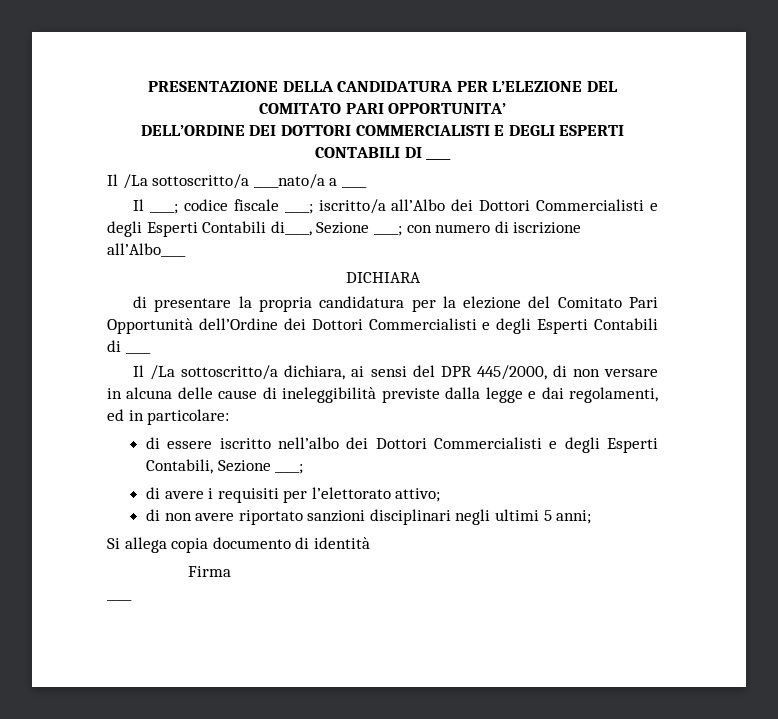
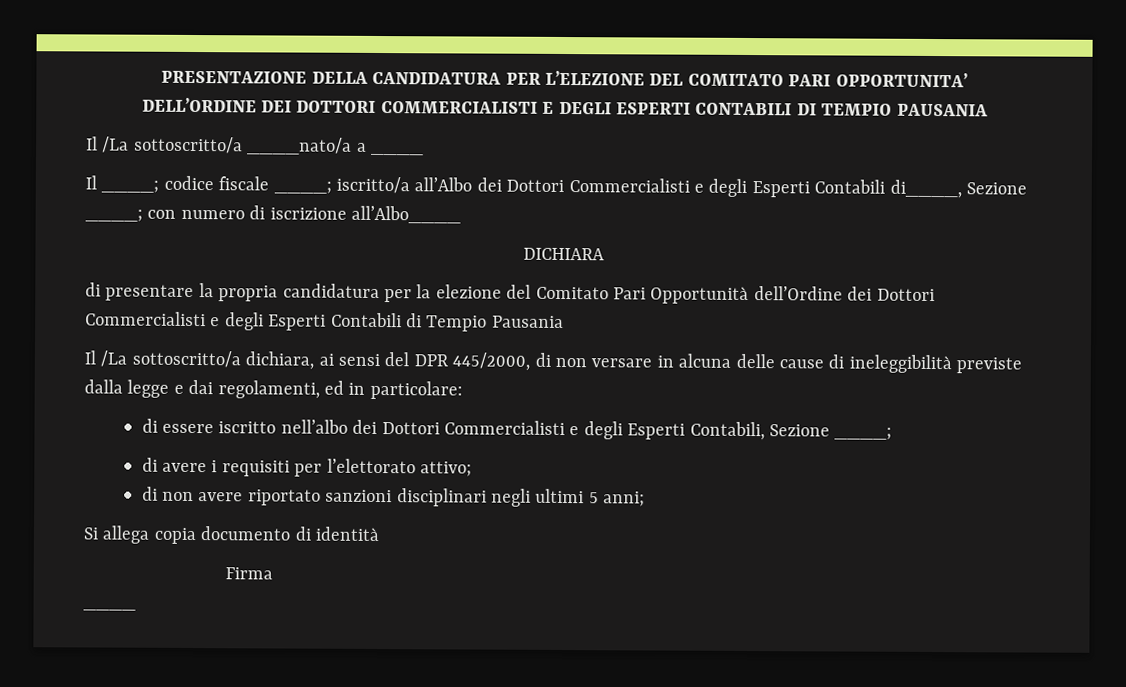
- DELL’ORDINE DEI DOTTORI COMMERCIALISTI E DEGLI ESPERTI CONTABILI DI ____
+ DELL’ORDINE DEI DOTTORI COMMERCIALISTI E DEGLI ESPERTI CONTABILI DI TEMPIO PAUSANIA
- di presentare la propria candidatura per la elezione del Comitato Pari Opportunità dell’Ordine dei Dottori Commercialisti e degli Esperti Contabili di ____
+ di presentare la propria candidatura per la elezione del Comitato Pari Opportunità dell’Ordine dei Dottori Commercialisti e degli Esperti Contabili di Tempio Pausania

